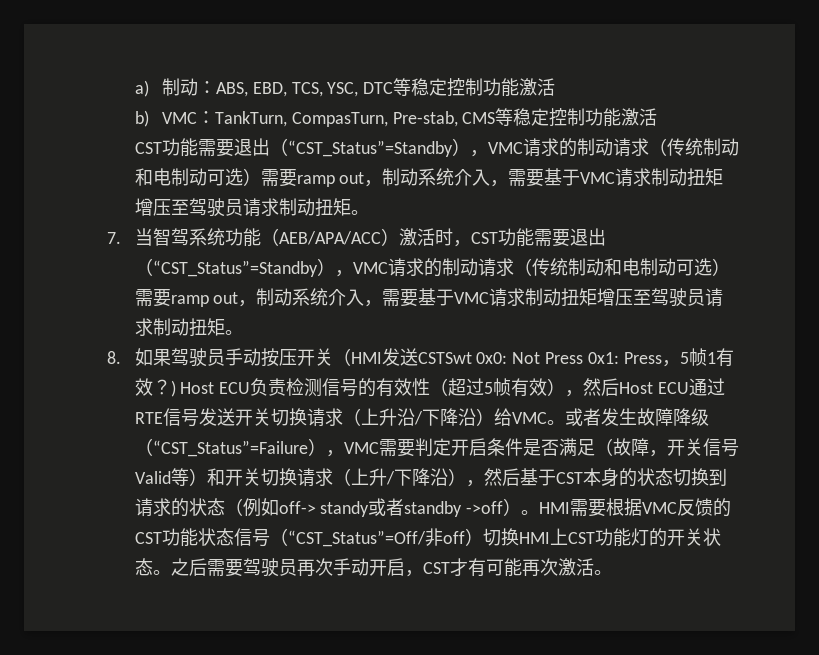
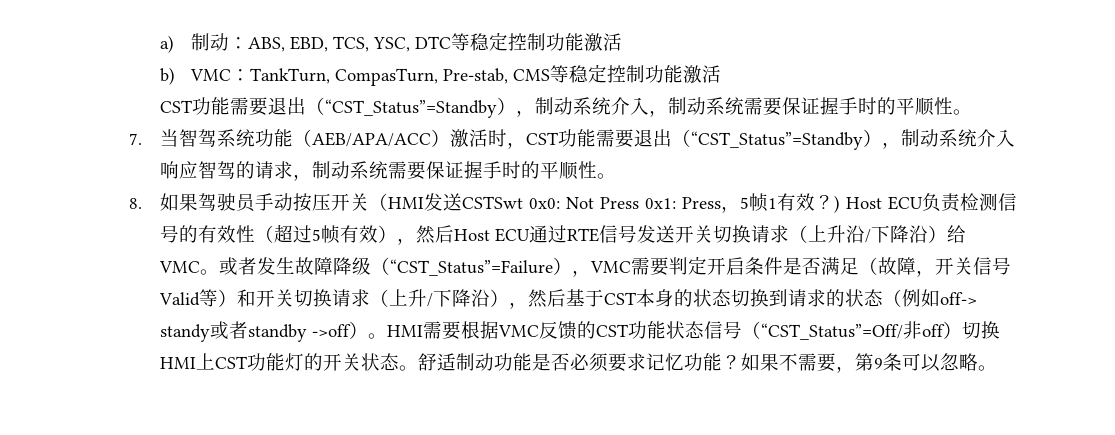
  b) VMC：TankTurn, CompasTurn, Pre-stab, CMS等稳定控制功能激活
- CST功能需要退出（“CST_Status”=Standby），VMC请求的制动请求（传统制动和电制动可选）需要ramp out，制动系统介入，需要基于VMC请求制动扭矩增压至驾驶员请求制动扭矩。
+ CST功能需要退出（“CST_Status”=Standby），制动系统介入，制动系统需要保证握手时的平顺性。
- 7.当智驾系统功能（AEB/APA/ACC）激活时，CST功能需要退出（“CST_Status”=Standby），VMC请求的制动请求（传统制动和电制动可选）需要ramp out，制动系统介入，需要基于VMC请求制动扭矩增压至驾驶员请求制动扭矩。
+ 7.当智驾系统功能（AEB/APA/ACC）激活时，CST功能需要退出（“CST_Status”=Standby），制动系统介入响应智驾的请求，制动系统需要保证握手时的平顺性。
- 之后需要驾驶员再次手动开启，CST才有可能再次激活。
+ 舒适制动功能是否必须要求记忆功能？如果不需要，第9条可以忽略。

